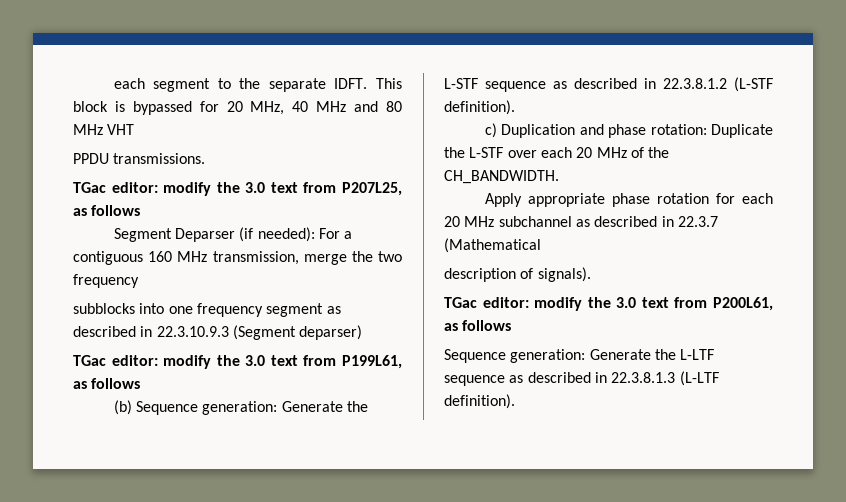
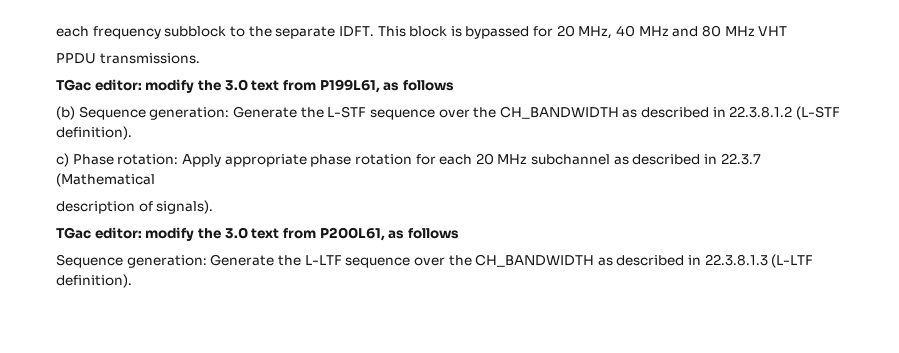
- each segment to the separate IDFT.
+ each frequency subblock to the separate IDFT.
- TGac editor: modify the 3.0 text from P207L25, as follows
- Segment Deparser (if needed): For a contiguous 160 MHz transmission, merge the two frequency
- subblocks into one frequency segment as described in 22.3.10.9.3 (Segment deparser)
- (b) Sequence generation: Generate the L-STF sequence as described in 22.3.8.1.2 (L-STF definition).
+ (b) Sequence generation: Generate the L-STF sequence over the CH_BANDWIDTH as described in 22.3.8.1.2 (L-STF definition).
- c) Duplication and phase rotation: Duplicate the L-STF over each 20 MHz of the CH_BANDWIDTH.
- Apply appropriate phase rotation for each 20 MHz subchannel as described in 22.3.7 (Mathematical
+ c) Phase rotation: Apply appropriate phase rotation for each 20 MHz subchannel as described in 22.3.7 (Mathematical
- Sequence generation: Generate the L-LTF sequence as described in 22.3.8.1.3 (L-LTF definition).
+ Sequence generation: Generate the L-LTF sequence over the CH_BANDWIDTH as described in 22.3.8.1.3 (L-LTF definition).

